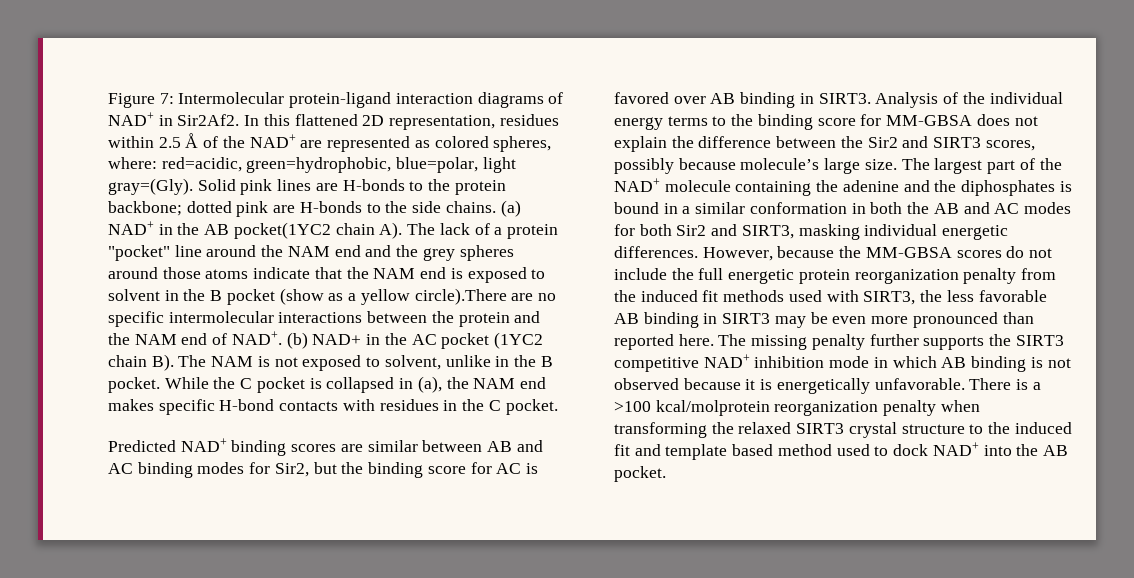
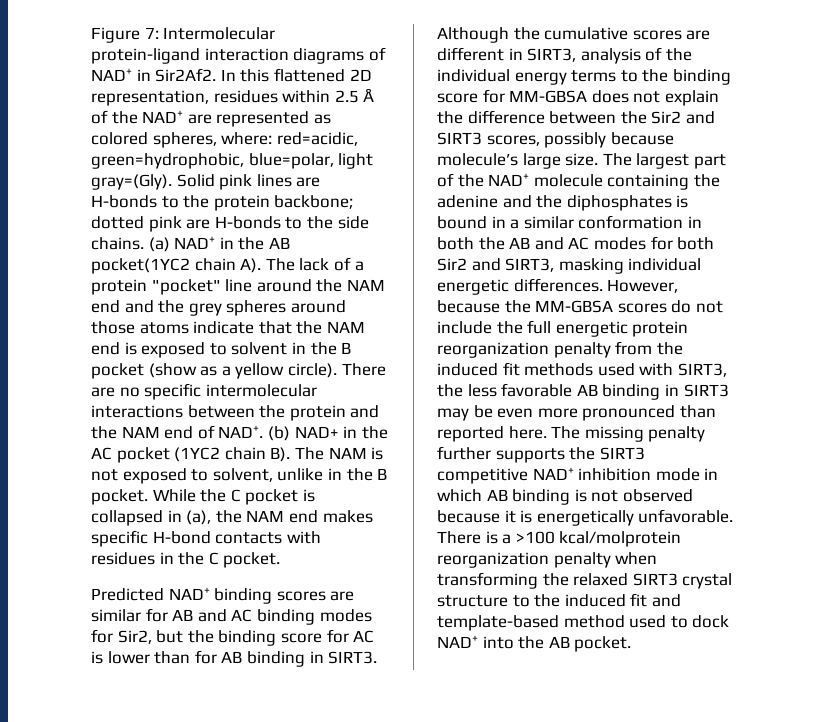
- (a) NAD+ in the AB pocket(1YC2 chain A). The lack of a protein "pocket" line around the NAM end and the grey spheres around those atoms indicate that the NAM end is exposed to solvent in the B pocket (show as a yellow circle).There are no specific intermolecular interactions between the protein and the NAM end of NAD+.
+ (a) NAD+ in the AB pocket(1YC2 chain A). The lack of a protein "pocket" line around the NAM end and the grey spheres around those atoms indicate that the NAM end is exposed to solvent in the B pocket (show as a yellow circle). There are no specific intermolecular interactions between the protein and the NAM end of NAD+.
- Predicted NAD+ binding scores are similar between AB and AC binding modes for Sir2, but the binding score for AC is favored over AB binding in SIRT3.
+ Predicted NAD+ binding scores are similar for AB and AC binding modes for Sir2, but the binding score for AC is lower than for AB binding in SIRT3.
- Analysis of the individual energy terms to the binding score for MM-GBSA does not explain the difference between the Sir2 and SIRT3 scores, possibly because molecule’s large size.
+ Although the cumulative scores are different in SIRT3, analysis of the individual energy terms to the binding score for MM-GBSA does not explain the difference between the Sir2 and SIRT3 scores, possibly because molecule’s large size.
- There is a >100 kcal/molprotein reorganization penalty when transforming the relaxed SIRT3 crystal structure to the induced fit and template based method used to dock NAD+ into the AB pocket.
+ There is a >100 kcal/molprotein reorganization penalty when transforming the relaxed SIRT3 crystal structure to the induced fit and template-based method used to dock NAD+ into the AB pocket.

